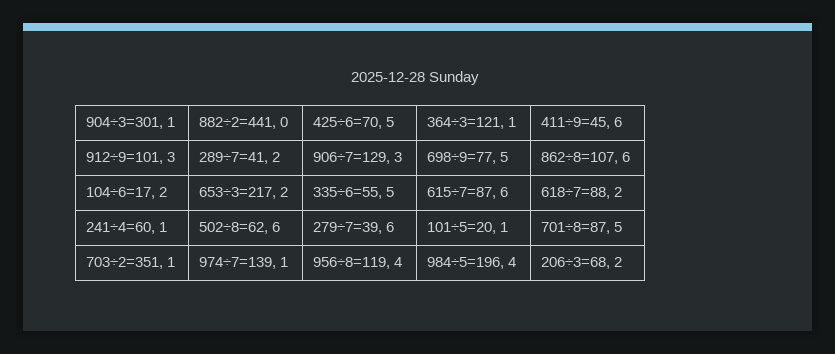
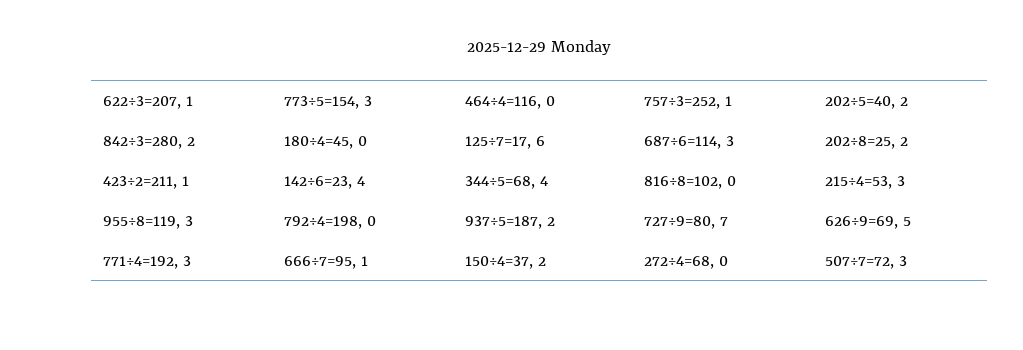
- 2025-12-28 Sunday
- 904÷3=301, 1 | 882÷2=441, 0 | 425÷6=70, 5 | 364÷3=121, 1 | 411÷9=45, 6
- 912÷9=101, 3 | 289÷7=41, 2 | 906÷7=129, 3 | 698÷9=77, 5 | 862÷8=107, 6
- 104÷6=17, 2 | 653÷3=217, 2 | 335÷6=55, 5 | 615÷7=87, 6 | 618÷7=88, 2
- 241÷4=60, 1 | 502÷8=62, 6 | 279÷7=39, 6 | 101÷5=20, 1 | 701÷8=87, 5
- 703÷2=351, 1 | 974÷7=139, 1 | 956÷8=119, 4 | 984÷5=196, 4 | 206÷3=68, 2
+ 2025-12-29 Monday
+ 622÷3=207, 1 | 773÷5=154, 3 | 464÷4=116, 0 | 757÷3=252, 1 | 202÷5=40, 2
+ 842÷3=280, 2 | 180÷4=45, 0 | 125÷7=17, 6 | 687÷6=114, 3 | 202÷8=25, 2
+ 423÷2=211, 1 | 142÷6=23, 4 | 344÷5=68, 4 | 816÷8=102, 0 | 215÷4=53, 3
+ 955÷8=119, 3 | 792÷4=198, 0 | 937÷5=187, 2 | 727÷9=80, 7 | 626÷9=69, 5
+ 771÷4=192, 3 | 666÷7=95, 1 | 150÷4=37, 2 | 272÷4=68, 0 | 507÷7=72, 3

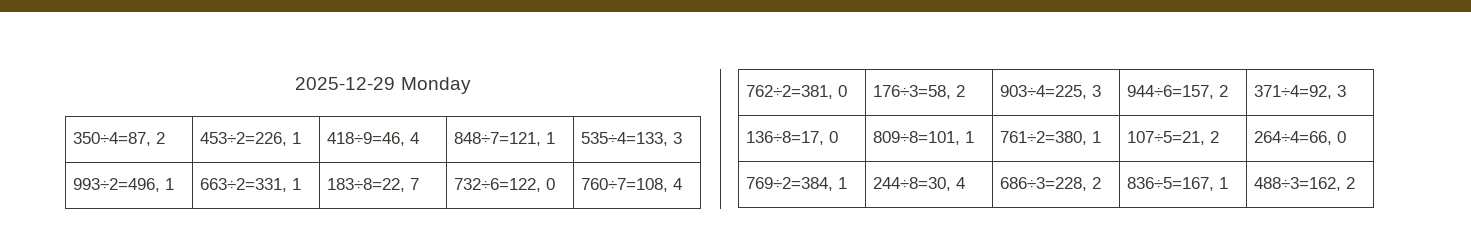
- 622÷3=207, 1 | 773÷5=154, 3 | 464÷4=116, 0 | 757÷3=252, 1 | 202÷5=40, 2
- 842÷3=280, 2 | 180÷4=45, 0 | 125÷7=17, 6 | 687÷6=114, 3 | 202÷8=25, 2
- 423÷2=211, 1 | 142÷6=23, 4 | 344÷5=68, 4 | 816÷8=102, 0 | 215÷4=53, 3
- 955÷8=119, 3 | 792÷4=198, 0 | 937÷5=187, 2 | 727÷9=80, 7 | 626÷9=69, 5
- 771÷4=192, 3 | 666÷7=95, 1 | 150÷4=37, 2 | 272÷4=68, 0 | 507÷7=72, 3
+ 350÷4=87, 2 | 453÷2=226, 1 | 418÷9=46, 4 | 848÷7=121, 1 | 535÷4=133, 3
+ 993÷2=496, 1 | 663÷2=331, 1 | 183÷8=22, 7 | 732÷6=122, 0 | 760÷7=108, 4
+ 762÷2=381, 0 | 176÷3=58, 2 | 903÷4=225, 3 | 944÷6=157, 2 | 371÷4=92, 3
+ 136÷8=17, 0 | 809÷8=101, 1 | 761÷2=380, 1 | 107÷5=21, 2 | 264÷4=66, 0
+ 769÷2=384, 1 | 244÷8=30, 4 | 686÷3=228, 2 | 836÷5=167, 1 | 488÷3=162, 2

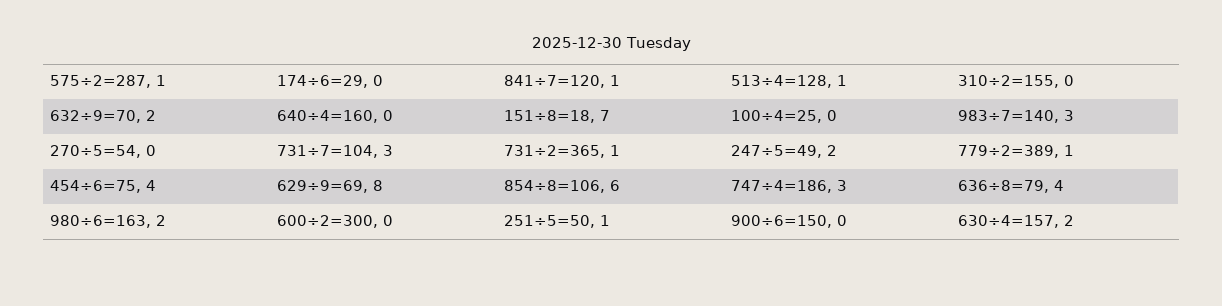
- 2025-12-29 Monday
- 350÷4=87, 2 | 453÷2=226, 1 | 418÷9=46, 4 | 848÷7=121, 1 | 535÷4=133, 3
- 993÷2=496, 1 | 663÷2=331, 1 | 183÷8=22, 7 | 732÷6=122, 0 | 760÷7=108, 4
- 762÷2=381, 0 | 176÷3=58, 2 | 903÷4=225, 3 | 944÷6=157, 2 | 371÷4=92, 3
- 136÷8=17, 0 | 809÷8=101, 1 | 761÷2=380, 1 | 107÷5=21, 2 | 264÷4=66, 0
- 769÷2=384, 1 | 244÷8=30, 4 | 686÷3=228, 2 | 836÷5=167, 1 | 488÷3=162, 2
+ 2025-12-30 Tuesday
+ 575÷2=287, 1 | 174÷6=29, 0 | 841÷7=120, 1 | 513÷4=128, 1 | 310÷2=155, 0
+ 632÷9=70, 2 | 640÷4=160, 0 | 151÷8=18, 7 | 100÷4=25, 0 | 983÷7=140, 3
+ 270÷5=54, 0 | 731÷7=104, 3 | 731÷2=365, 1 | 247÷5=49, 2 | 779÷2=389, 1
+ 454÷6=75, 4 | 629÷9=69, 8 | 854÷8=106, 6 | 747÷4=186, 3 | 636÷8=79, 4
+ 980÷6=163, 2 | 600÷2=300, 0 | 251÷5=50, 1 | 900÷6=150, 0 | 630÷4=157, 2

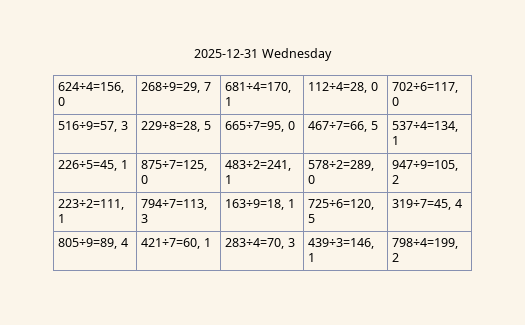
- 2025-12-30 Tuesday
- 575÷2=287, 1 | 174÷6=29, 0 | 841÷7=120, 1 | 513÷4=128, 1 | 310÷2=155, 0
- 632÷9=70, 2 | 640÷4=160, 0 | 151÷8=18, 7 | 100÷4=25, 0 | 983÷7=140, 3
- 270÷5=54, 0 | 731÷7=104, 3 | 731÷2=365, 1 | 247÷5=49, 2 | 779÷2=389, 1
- 454÷6=75, 4 | 629÷9=69, 8 | 854÷8=106, 6 | 747÷4=186, 3 | 636÷8=79, 4
- 980÷6=163, 2 | 600÷2=300, 0 | 251÷5=50, 1 | 900÷6=150, 0 | 630÷4=157, 2
+ 2025-12-31 Wednesday
+ 624÷4=156, 0 | 268÷9=29, 7 | 681÷4=170, 1 | 112÷4=28, 0 | 702÷6=117, 0
+ 516÷9=57, 3 | 229÷8=28, 5 | 665÷7=95, 0 | 467÷7=66, 5 | 537÷4=134, 1
+ 226÷5=45, 1 | 875÷7=125, 0 | 483÷2=241, 1 | 578÷2=289, 0 | 947÷9=105, 2
+ 223÷2=111, 1 | 794÷7=113, 3 | 163÷9=18, 1 | 725÷6=120, 5 | 319÷7=45, 4
+ 805÷9=89, 4 | 421÷7=60, 1 | 283÷4=70, 3 | 439÷3=146, 1 | 798÷4=199, 2

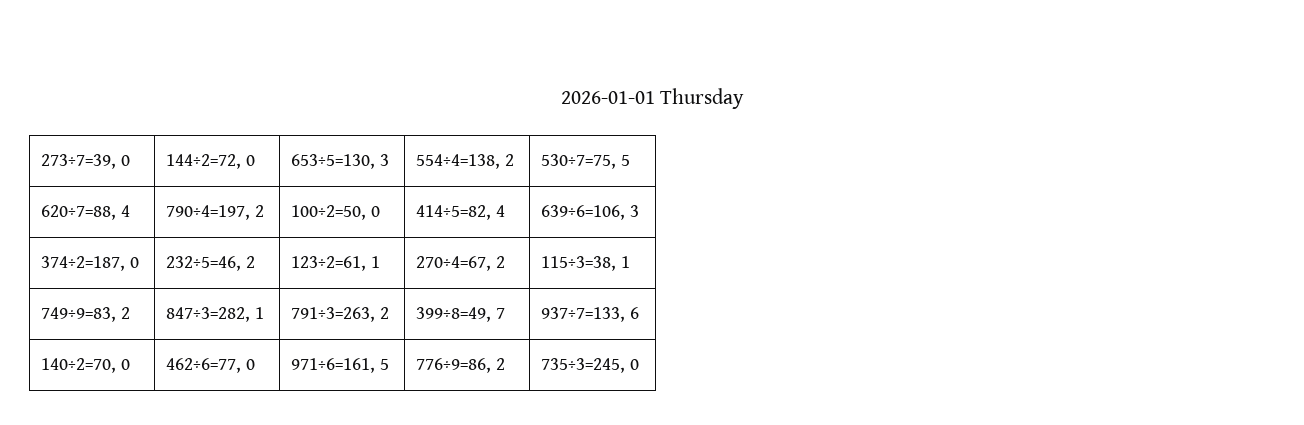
- 2025-12-31 Wednesday
- 624÷4=156, 0 | 268÷9=29, 7 | 681÷4=170, 1 | 112÷4=28, 0 | 702÷6=117, 0
- 516÷9=57, 3 | 229÷8=28, 5 | 665÷7=95, 0 | 467÷7=66, 5 | 537÷4=134, 1
- 226÷5=45, 1 | 875÷7=125, 0 | 483÷2=241, 1 | 578÷2=289, 0 | 947÷9=105, 2
- 223÷2=111, 1 | 794÷7=113, 3 | 163÷9=18, 1 | 725÷6=120, 5 | 319÷7=45, 4
- 805÷9=89, 4 | 421÷7=60, 1 | 283÷4=70, 3 | 439÷3=146, 1 | 798÷4=199, 2
+ 2026-01-01 Thursday
+ 273÷7=39, 0 | 144÷2=72, 0 | 653÷5=130, 3 | 554÷4=138, 2 | 530÷7=75, 5
+ 620÷7=88, 4 | 790÷4=197, 2 | 100÷2=50, 0 | 414÷5=82, 4 | 639÷6=106, 3
+ 374÷2=187, 0 | 232÷5=46, 2 | 123÷2=61, 1 | 270÷4=67, 2 | 115÷3=38, 1
+ 749÷9=83, 2 | 847÷3=282, 1 | 791÷3=263, 2 | 399÷8=49, 7 | 937÷7=133, 6
+ 140÷2=70, 0 | 462÷6=77, 0 | 971÷6=161, 5 | 776÷9=86, 2 | 735÷3=245, 0

